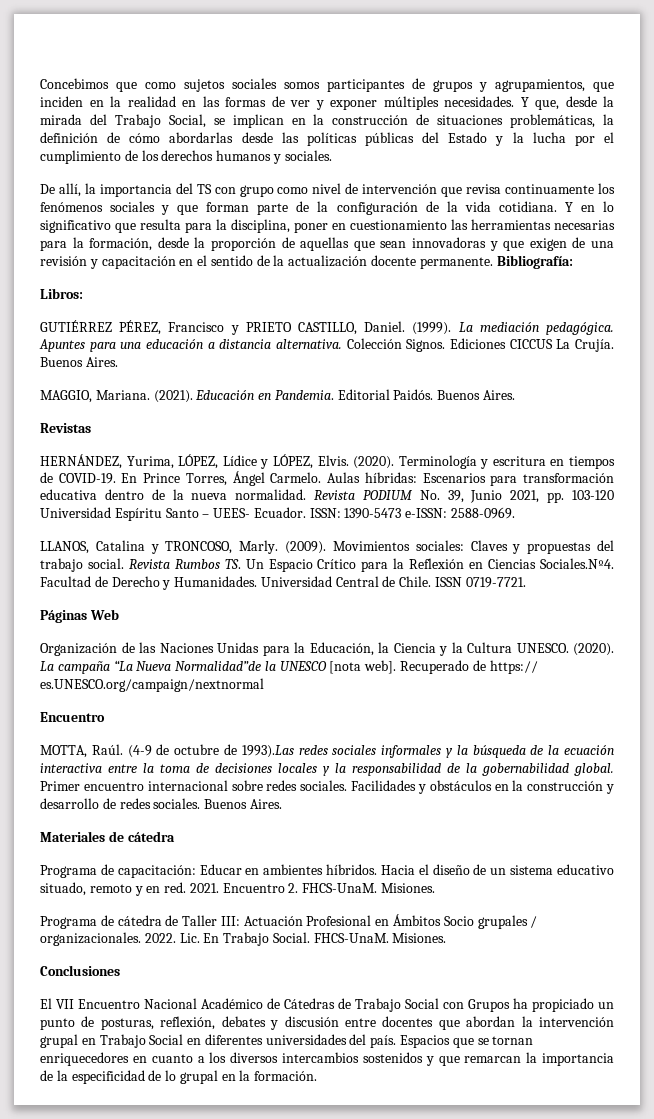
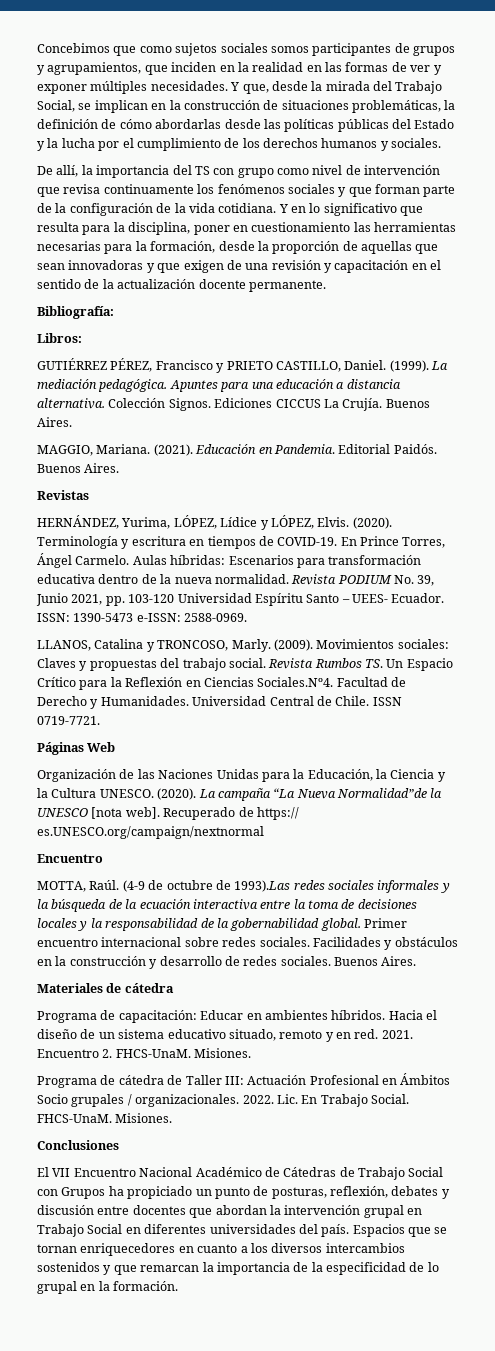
- Y en lo significativo que resulta para la disciplina, poner en cuestionamiento las herramientas necesarias para la formación, desde la proporción de aquellas que sean innovadoras y que exigen de una revisión y capacitación en el sentido de la actualización docente permanente. Bibliografía:
+ Y en lo significativo que resulta para la disciplina, poner en cuestionamiento las herramientas necesarias para la formación, desde la proporción de aquellas que sean innovadoras y que exigen de una revisión y capacitación en el sentido de la actualización docente permanente.
+ Bibliografía:

